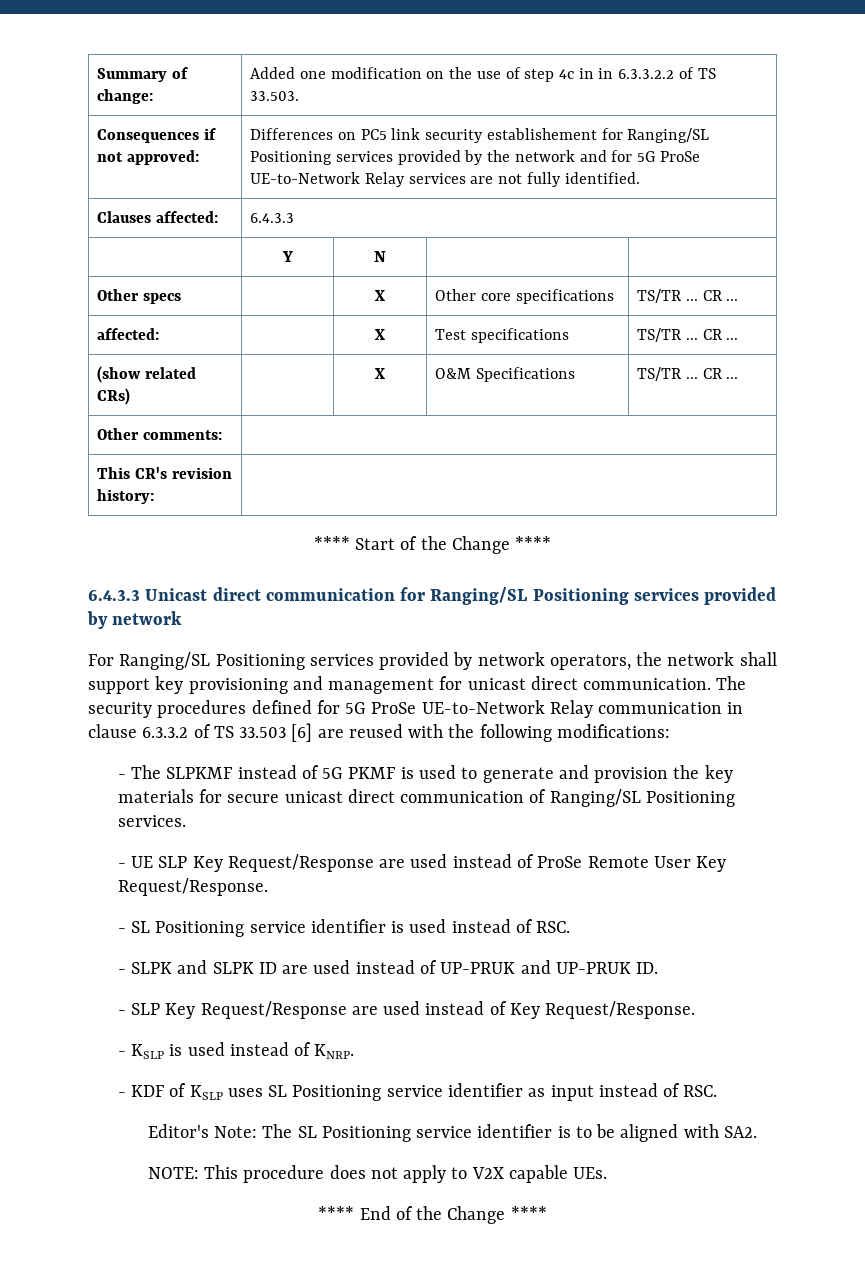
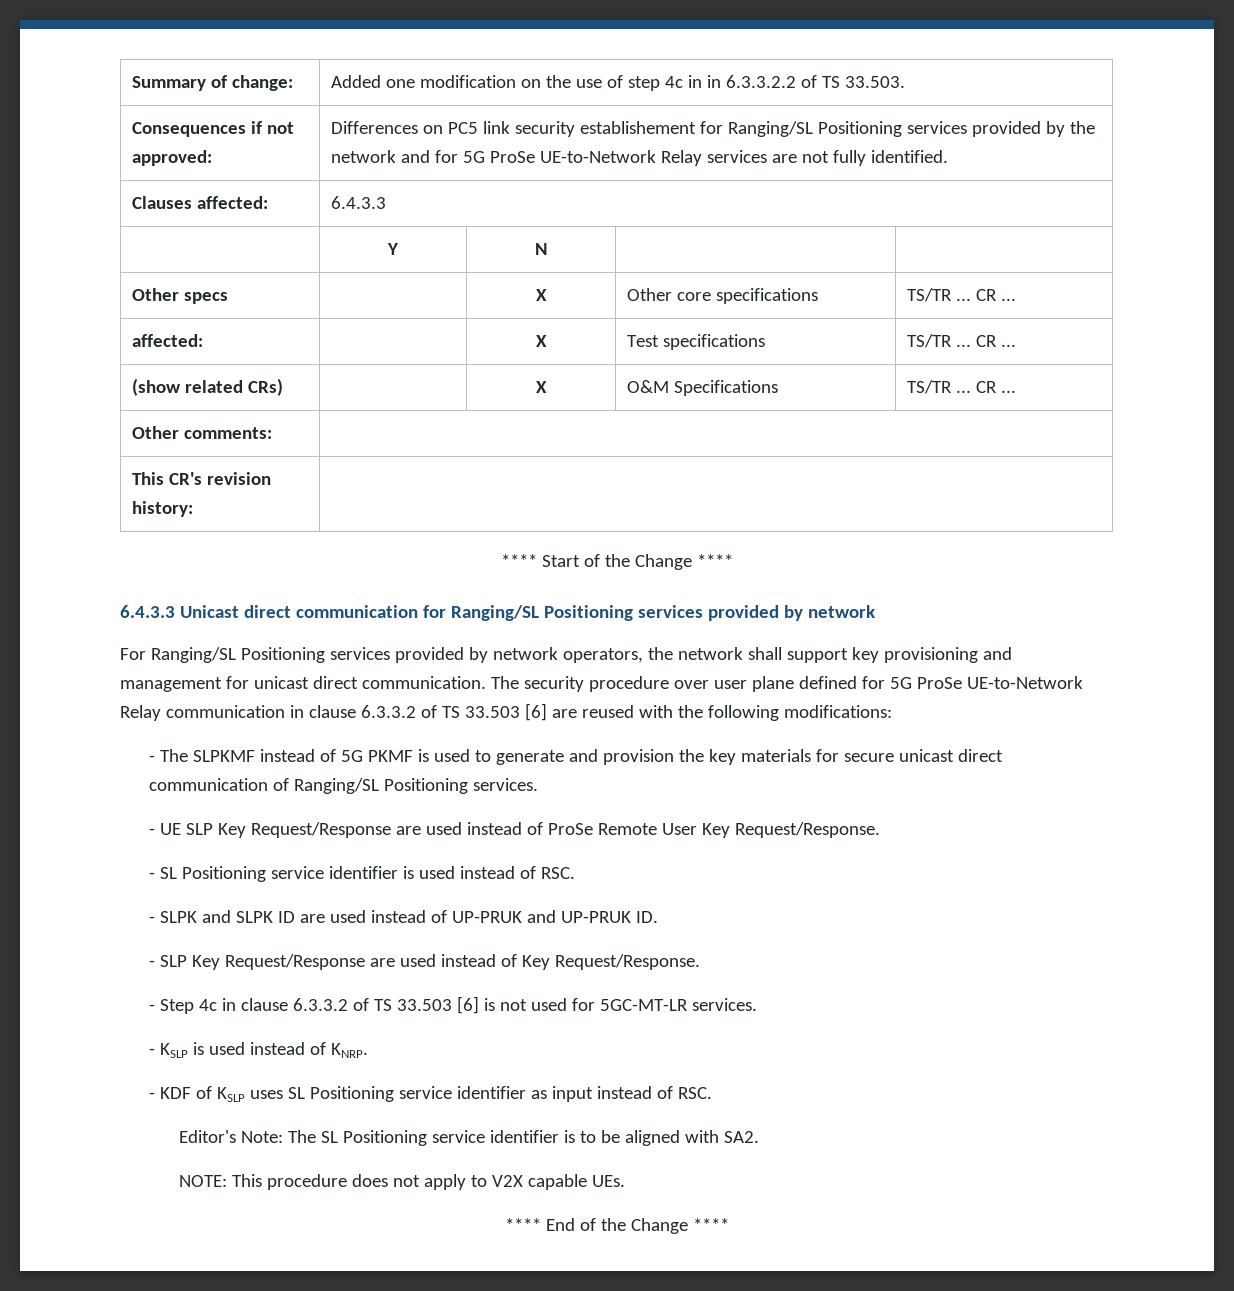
- The security procedures defined for 5G ProSe UE-to-Network Relay communication in clause 6.3.3.2 of TS 33.503 [6] are reused with the following modifications:
+ The security procedure over user plane defined for 5G ProSe UE-to-Network Relay communication in clause 6.3.3.2 of TS 33.503 [6] are reused with the following modifications:
+ - Step 4c in clause 6.3.3.2 of TS 33.503 [6] is not used for 5GC-MT-LR services.

